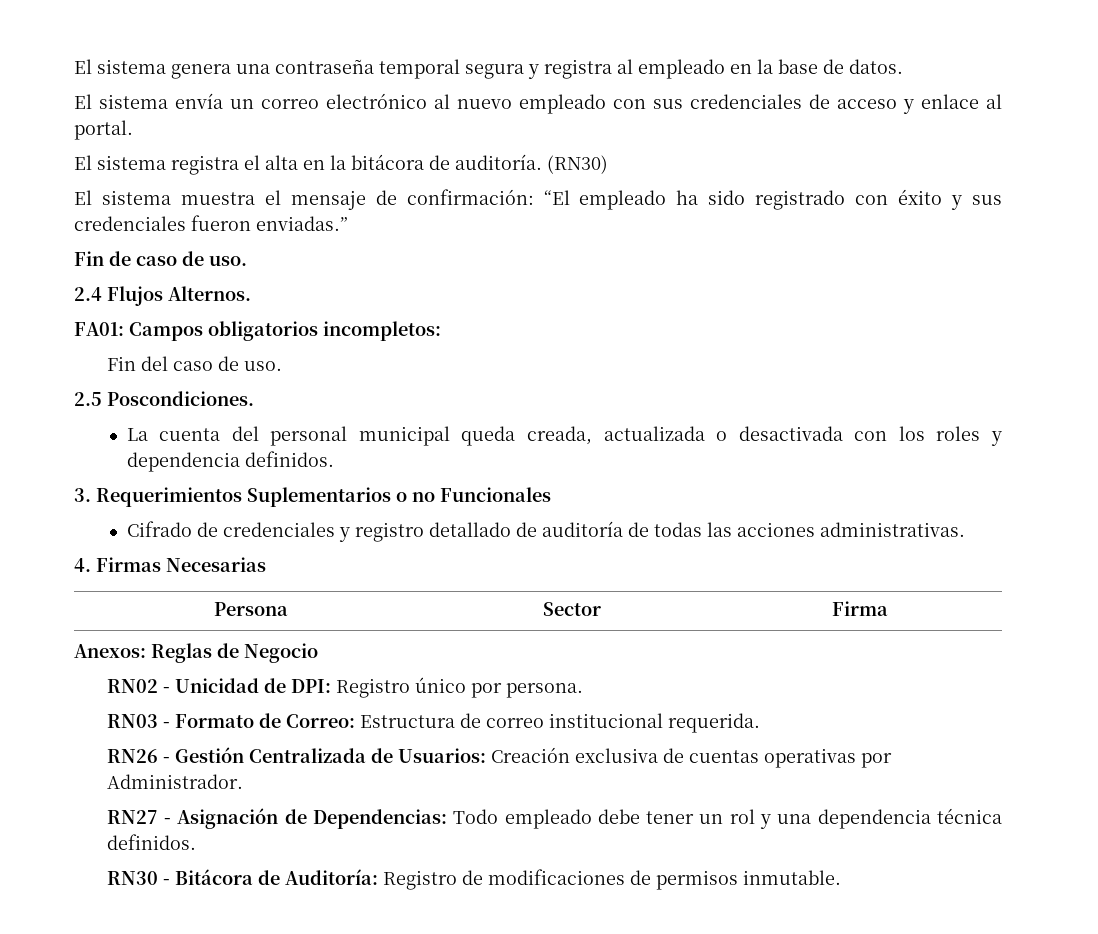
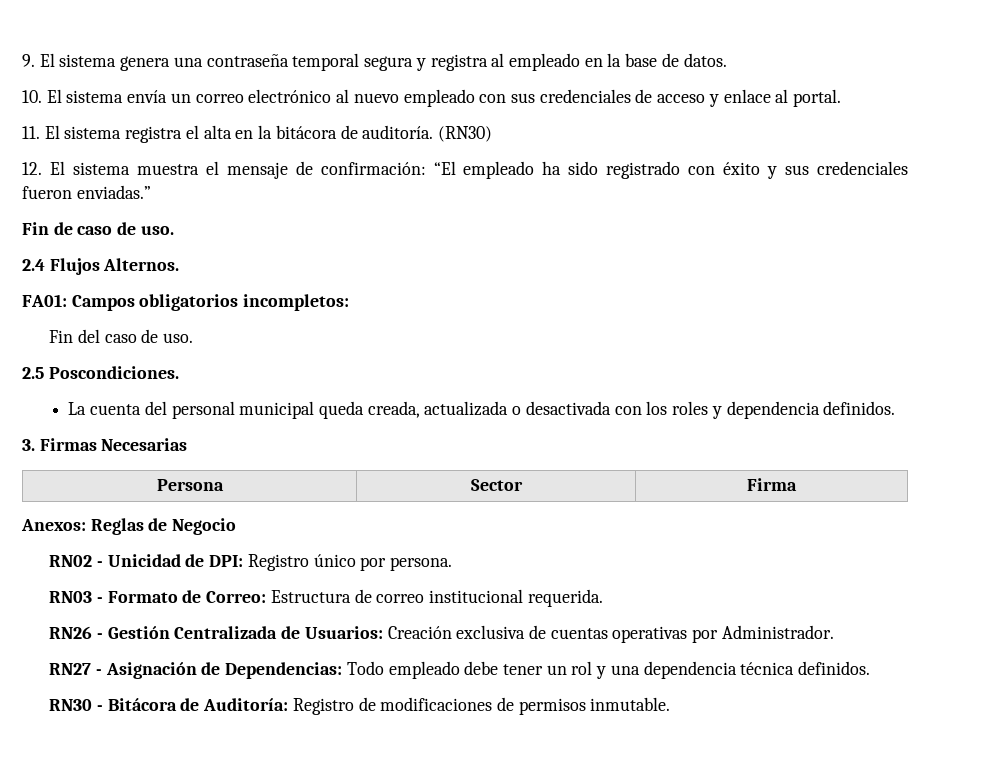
- El sistema genera una contraseña temporal segura y registra al empleado en la base de datos.
+ 9. El sistema genera una contraseña temporal segura y registra al empleado en la base de datos.
- El sistema envía un correo electrónico al nuevo empleado con sus credenciales de acceso y enlace al portal.
+ 10. El sistema envía un correo electrónico al nuevo empleado con sus credenciales de acceso y enlace al portal.
- El sistema registra el alta en la bitácora de auditoría.
+ 11. El sistema registra el alta en la bitácora de auditoría.
- El sistema muestra el mensaje de confirmación: “El empleado ha sido registrado con éxito y sus credenciales fueron enviadas.”
+ 12. El sistema muestra el mensaje de confirmación: “El empleado ha sido registrado con éxito y sus credenciales fueron enviadas.”
- 3. Requerimientos Suplementarios o no Funcionales
- Cifrado de credenciales y registro detallado de auditoría de todas las acciones administrativas.
- 4. Firmas Necesarias
+ 3. Firmas Necesarias

